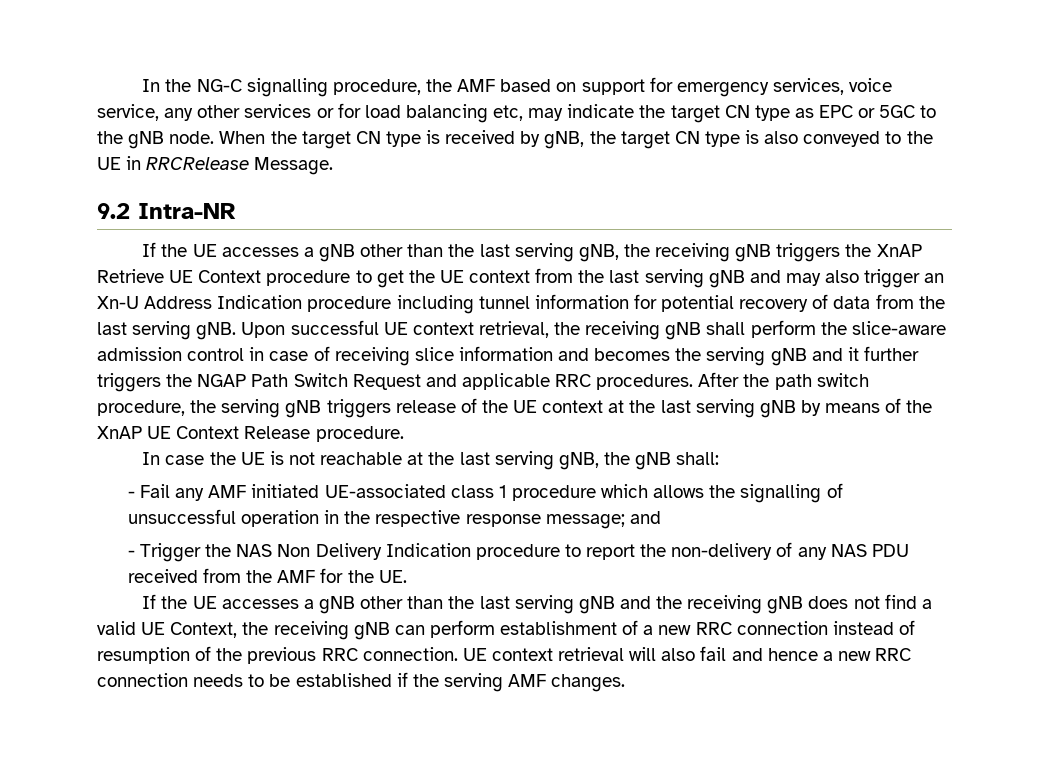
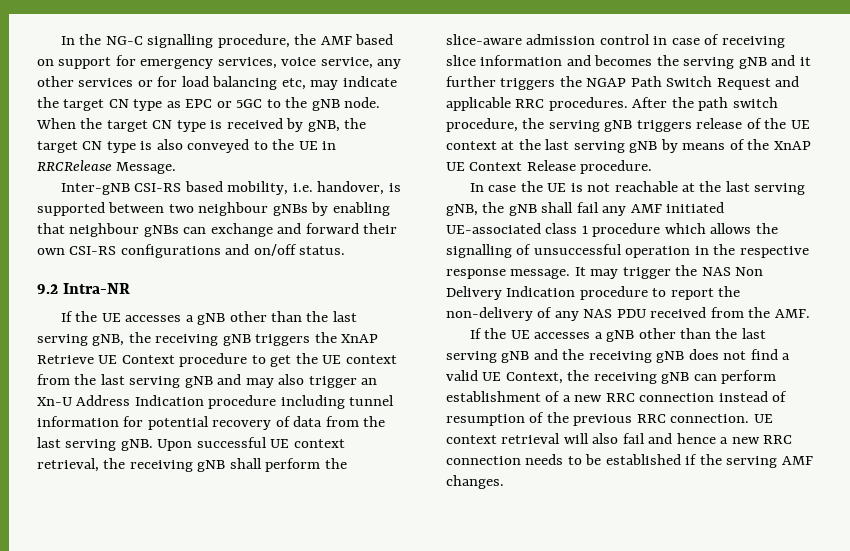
+ Inter-gNB CSI-RS based mobility, i.e. handover, is supported between two neighbour gNBs by enabling that neighbour gNBs can exchange and forward their own CSI-RS configurations and on/off status.
- In case the UE is not reachable at the last serving gNB, the gNB shall:
- - Fail any AMF initiated UE-associated class 1 procedure which allows the signalling of unsuccessful operation in the respective response message; and
- - Trigger the NAS Non Delivery Indication procedure to report the non-delivery of any NAS PDU received from the AMF for the UE.
+ In case the UE is not reachable at the last serving gNB, the gNB shall fail any AMF initiated UE-associated class 1 procedure which allows the signalling of unsuccessful operation in the respective response message. It may trigger the NAS Non Delivery Indication procedure to report the non-delivery of any NAS PDU received from the AMF.

